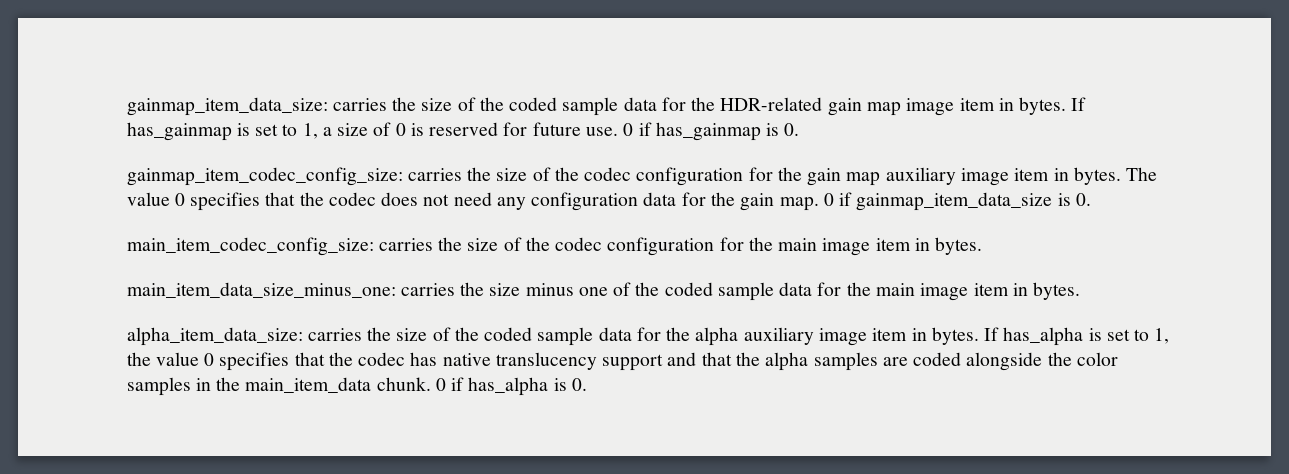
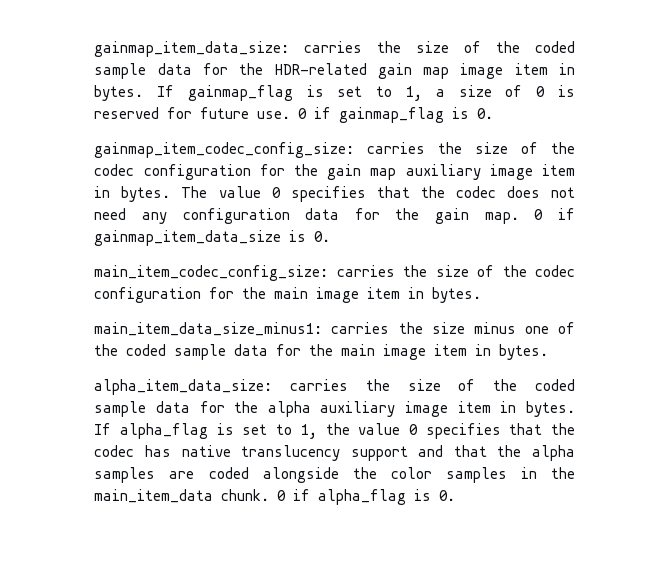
- If has_gainmap is set to 1, a size of 0 is reserved for future use.
+ If gainmap_flag is set to 1, a size of 0 is reserved for future use.
- 0 if has_gainmap is 0.
+ 0 if gainmap_flag is 0.
- main_item_data_size_minus_one: carries the size minus one of the coded sample data for the main image item in bytes.
+ main_item_data_size_minus1: carries the size minus one of the coded sample data for the main image item in bytes.
- If has_alpha is set to 1, the value 0 specifies that the codec has native translucency support and that the alpha samples are coded alongside the color samples in the main_item_data chunk.
+ If alpha_flag is set to 1, the value 0 specifies that the codec has native translucency support and that the alpha samples are coded alongside the color samples in the main_item_data chunk.
- 0 if has_alpha is 0.
+ 0 if alpha_flag is 0.

